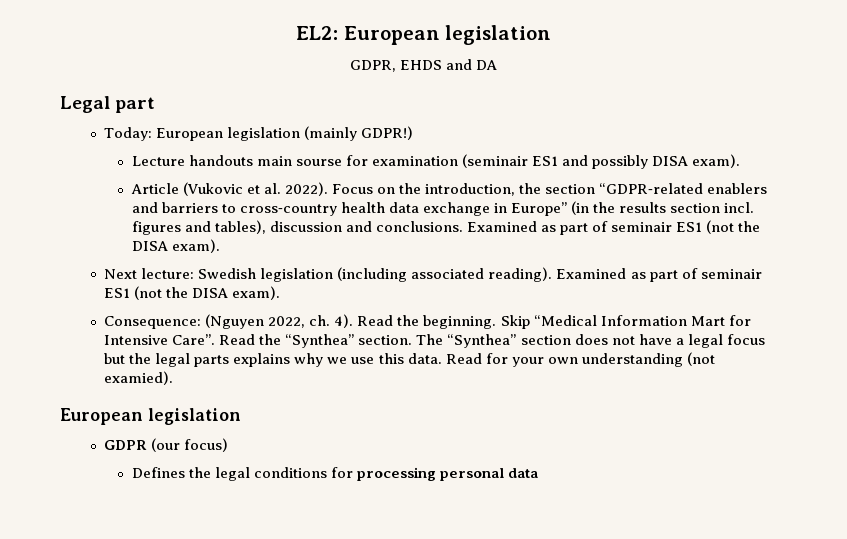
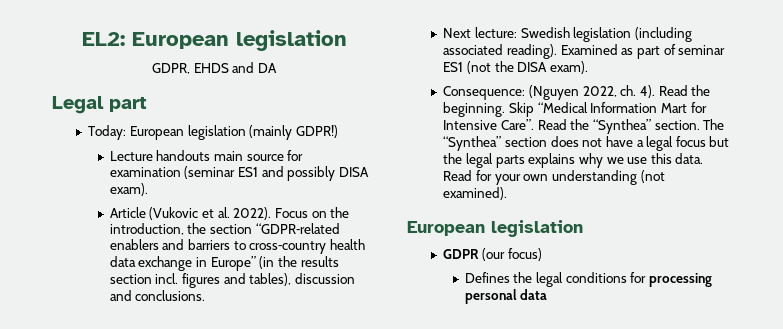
- Lecture handouts main sourse for examination (seminair ES1 and possibly DISA exam).
+ Lecture handouts main source for examination (seminar ES1 and possibly DISA exam).
- Focus on the introduction, the section “GDPR‐related enablers and barriers to cross‐country health data exchange in Europe” (in the results section incl. figures and tables), discussion and conclusions. Examined as part of seminair ES1 (not the DISA exam).
+ Focus on the introduction, the section “GDPR‐related enablers and barriers to cross‐country health data exchange in Europe” (in the results section incl. figures and tables), discussion and conclusions.
- Next lecture: Swedish legislation (including associated reading). Examined as part of seminair ES1 (not the DISA exam).
+ Next lecture: Swedish legislation (including associated reading). Examined as part of seminar ES1 (not the DISA exam).
- Read for your own understanding (not examied).
+ Read for your own understanding (not examined).

